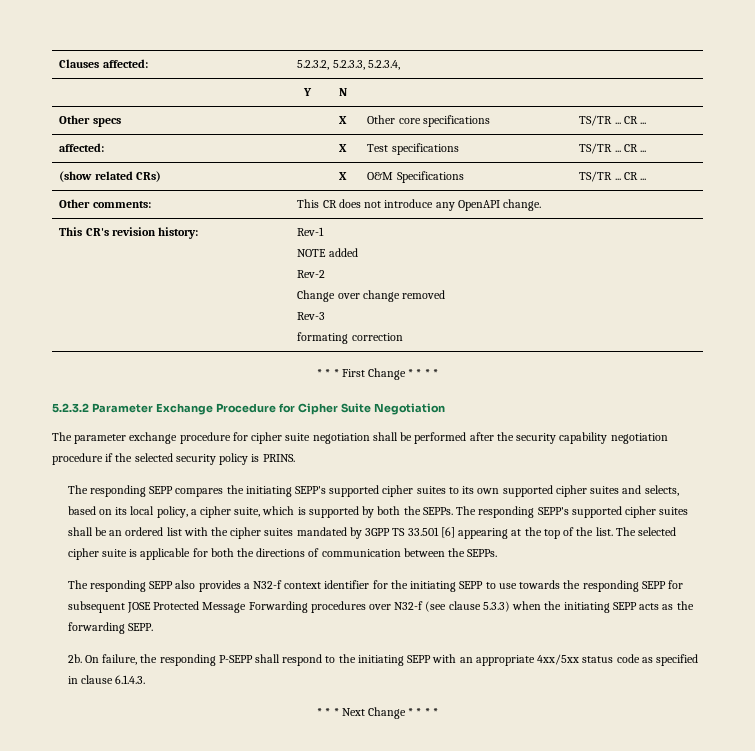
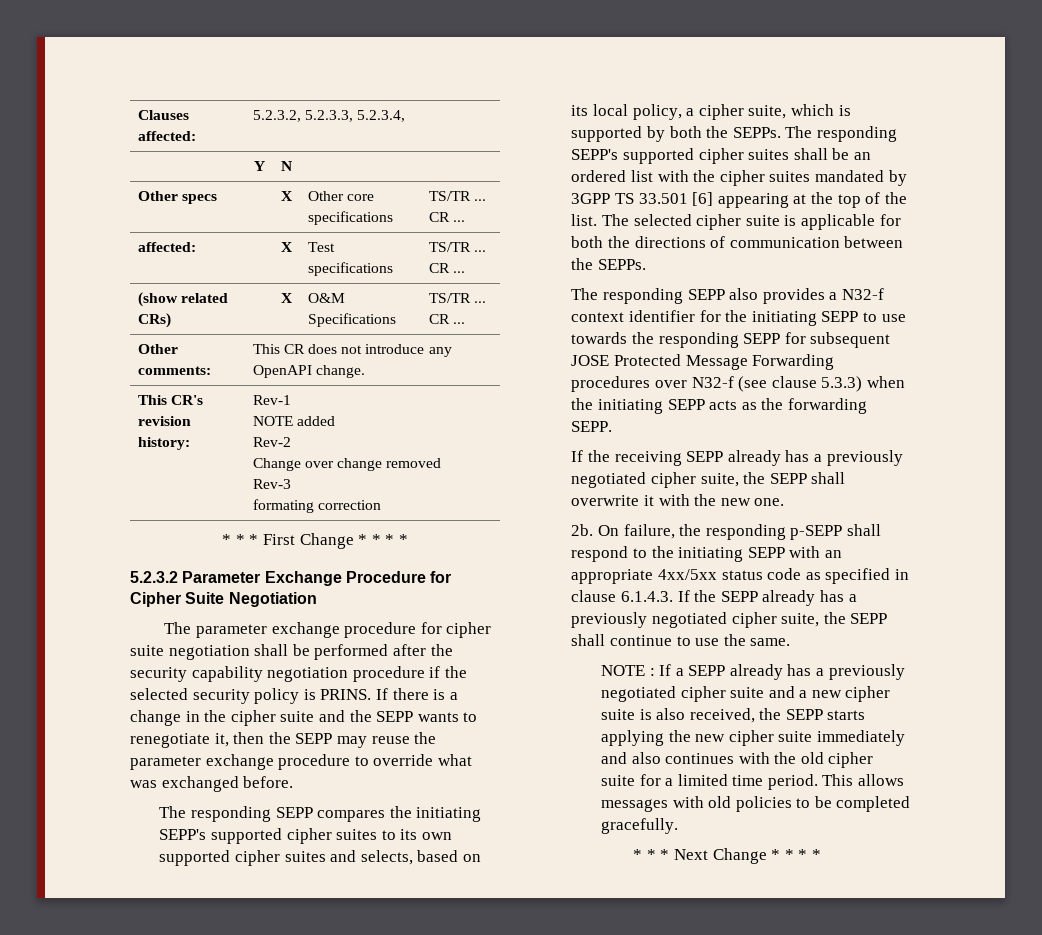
+ If there is a change in the cipher suite and the SEPP wants to renegotiate it, then the SEPP may reuse the parameter exchange procedure to override what was exchanged before.
+ If the receiving SEPP already has a previously negotiated cipher suite, the SEPP shall overwrite it with the new one.
- On failure, the responding P-SEPP shall respond to the initiating SEPP with an appropriate 4xx/5xx status code as specified in clause 6.1.4.3.
+ On failure, the responding p-SEPP shall respond to the initiating SEPP with an appropriate 4xx/5xx status code as specified in clause 6.1.4.3. If the SEPP already has a previously negotiated cipher suite, the SEPP shall continue to use the same.
+ NOTE : If a SEPP already has a previously negotiated cipher suite and a new cipher suite is also received, the SEPP starts applying the new cipher suite immediately and also continues with the old cipher suite for a limited time period. This allows messages with old policies to be completed gracefully.

